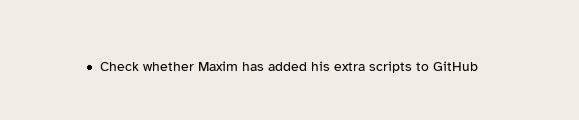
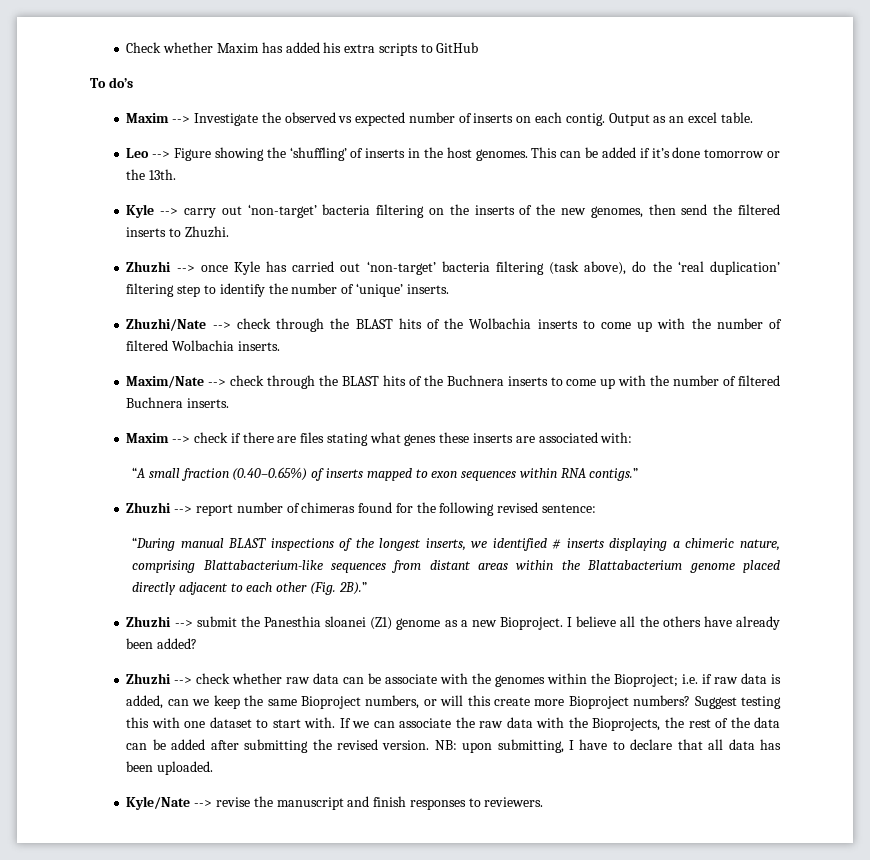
+ To do’s
+ Maxim --> Investigate the observed vs expected number of inserts on each contig. Output as an excel table.
+ Leo --> Figure showing the ‘shuffling’ of inserts in the host genomes. This can be added if it’s done tomorrow or the 13th.
+ Kyle --> carry out ‘non-target’ bacteria filtering on the inserts of the new genomes, then send the filtered inserts to Zhuzhi.
+ Zhuzhi --> once Kyle has carried out ‘non-target’ bacteria filtering (task above), do the ‘real duplication’ filtering step to identify the number of ‘unique’ inserts.
+ Zhuzhi/Nate --> check through the BLAST hits of the Wolbachia inserts to come up with the number of filtered Wolbachia inserts.
+ Maxim/Nate --> check through the BLAST hits of the Buchnera inserts to come up with the number of filtered Buchnera inserts.
+ Maxim --> check if there are files stating what genes these inserts are associated with:
+ “A small fraction (0.40–0.65%) of inserts mapped to exon sequences within RNA contigs.”
+ Zhuzhi --> report number of chimeras found for the following revised sentence:
+ “During manual BLAST inspections of the longest inserts, we identified # inserts displaying a chimeric nature, comprising Blattabacterium-like sequences from distant areas within the Blattabacterium genome placed directly adjacent to each other (Fig. 2B).”
+ Zhuzhi --> submit the Panesthia sloanei (Z1) genome as a new Bioproject. I believe all the others have already been added?
+ Zhuzhi --> check whether raw data can be associate with the genomes within the Bioproject; i.e. if raw data is added, can we keep the same Bioproject numbers, or will this create more Bioproject numbers? Suggest testing this with one dataset to start with. If we can associate the raw data with the Bioprojects, the rest of the data can be added after submitting the revised version. NB: upon submitting, I have to declare that all data has been uploaded.
+ Kyle/Nate --> revise the manuscript and finish responses to reviewers.

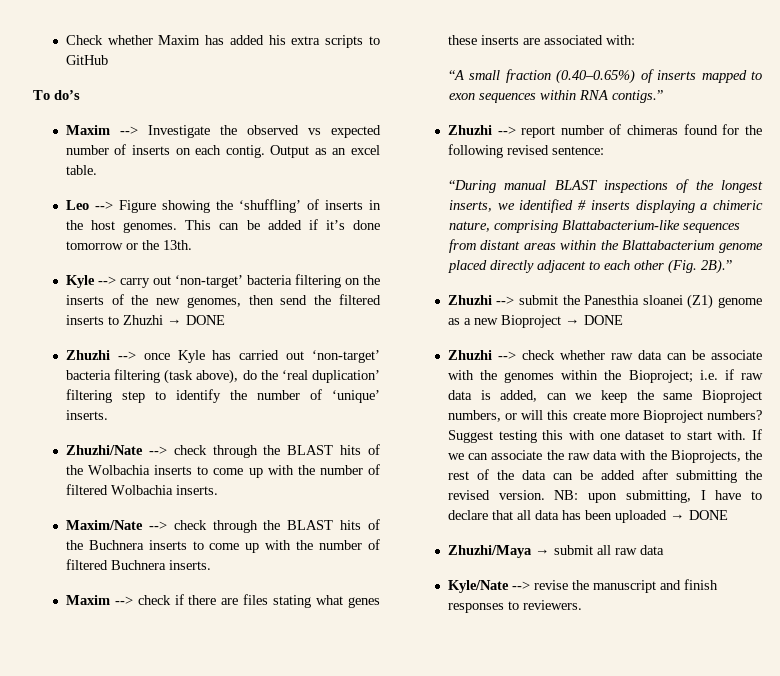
- Kyle --> carry out ‘non-target’ bacteria filtering on the inserts of the new genomes, then send the filtered inserts to Zhuzhi.
+ Kyle --> carry out ‘non-target’ bacteria filtering on the inserts of the new genomes, then send the filtered inserts to Zhuzhi → DONE
- Zhuzhi --> submit the Panesthia sloanei (Z1) genome as a new Bioproject. I believe all the others have already been added?
+ Zhuzhi --> submit the Panesthia sloanei (Z1) genome as a new Bioproject → DONE
- NB: upon submitting, I have to declare that all data has been uploaded.
+ NB: upon submitting, I have to declare that all data has been uploaded → DONE
+ Zhuzhi/Maya → submit all raw data

